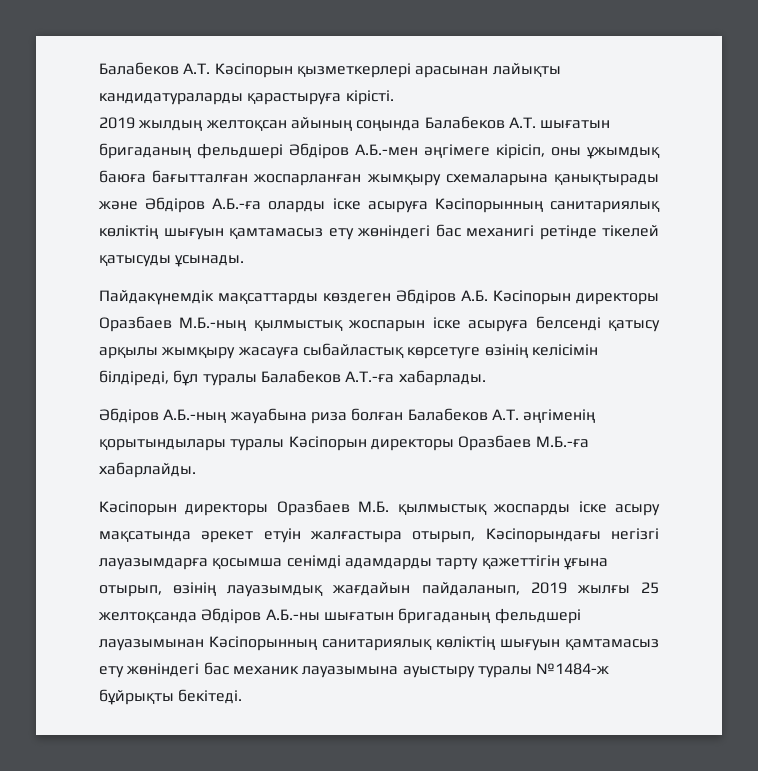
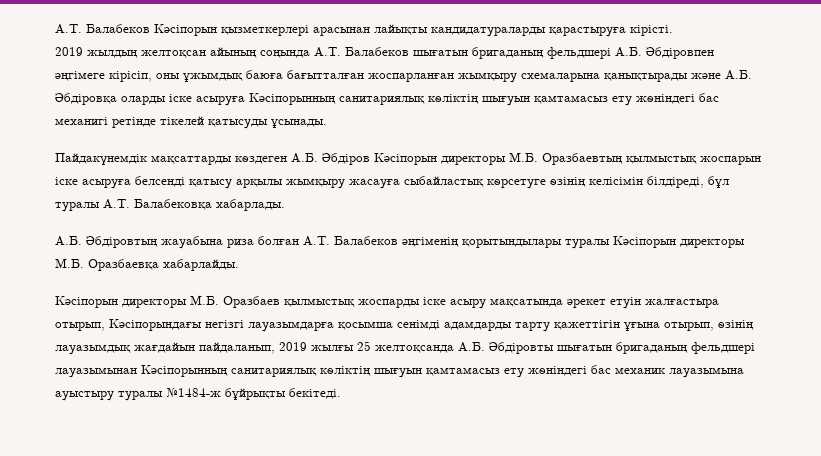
- Балабеков А.Т. Кәсіпорын қызметкерлері арасынан лайықты кандидатураларды қарастыруға кірісті.
+ А.Т. Балабеков Кәсіпорын қызметкерлері арасынан лайықты кандидатураларды қарастыруға кірісті.
- 2019 жылдың желтоқсан айының соңында Балабеков А.Т. шығатын бригаданың фельдшері Әбдіров А.Б.-мен әңгімеге кірісіп, оны ұжымдық баюға бағытталған жоспарланған жымқыру схемаларына қанықтырады және Әбдіров А.Б.-ға оларды іске асыруға Кәсіпорынның санитариялық көліктің шығуын қамтамасыз ету жөніндегі бас механигі ретінде тікелей қатысуды ұсынады.
+ 2019 жылдың желтоқсан айының соңында А.Т. Балабеков шығатын бригаданың фельдшері А.Б. Әбдіровпен әңгімеге кірісіп, оны ұжымдық баюға бағытталған жоспарланған жымқыру схемаларына қанықтырады және А.Б. Әбдіровқа оларды іске асыруға Кәсіпорынның санитариялық көліктің шығуын қамтамасыз ету жөніндегі бас механигі ретінде тікелей қатысуды ұсынады.
- Пайдакүнемдік мақсаттарды көздеген Әбдіров А.Б. Кәсіпорын директоры Оразбаев М.Б.-ның қылмыстық жоспарын іске асыруға белсенді қатысу арқылы жымқыру жасауға сыбайластық көрсетуге өзінің келісімін білдіреді, бұл туралы Балабеков А.Т.-ға хабарлады.
+ Пайдакүнемдік мақсаттарды көздеген А.Б. Әбдіров Кәсіпорын директоры М.Б. Оразбаевтың қылмыстық жоспарын іске асыруға белсенді қатысу арқылы жымқыру жасауға сыбайластық көрсетуге өзінің келісімін білдіреді, бұл туралы А.Т. Балабековқа хабарлады.
- Әбдіров А.Б.-ның жауабына риза болған Балабеков А.Т. әңгіменің қорытындылары туралы Кәсіпорын директоры Оразбаев М.Б.-ға хабарлайды.
+ А.Б. Әбдіровтың жауабына риза болған А.Т. Балабеков әңгіменің қорытындылары туралы Кәсіпорын директоры М.Б. Оразбаевқа хабарлайды.
- Кәсіпорын директоры Оразбаев М.Б. қылмыстық жоспарды іске асыру мақсатында әрекет етуін жалғастыра отырып, Кәсіпорындағы негізгі лауазымдарға қосымша сенімді адамдарды тарту қажеттігін ұғына отырып, өзінің лауазымдық жағдайын пайдаланып, 2019 жылғы 25 желтоқсанда Әбдіров А.Б.-ны шығатын бригаданың фельдшері лауазымынан Кәсіпорынның санитариялық көліктің шығуын қамтамасыз ету жөніндегі бас механик лауазымына ауыстыру туралы №1484-ж бұйрықты бекітеді.
+ Кәсіпорын директоры М.Б. Оразбаев қылмыстық жоспарды іске асыру мақсатында әрекет етуін жалғастыра отырып, Кәсіпорындағы негізгі лауазымдарға қосымша сенімді адамдарды тарту қажеттігін ұғына отырып, өзінің лауазымдық жағдайын пайдаланып, 2019 жылғы 25 желтоқсанда А.Б. Әбдіровты шығатын бригаданың фельдшері лауазымынан Кәсіпорынның санитариялық көліктің шығуын қамтамасыз ету жөніндегі бас механик лауазымына ауыстыру туралы №1484-ж бұйрықты бекітеді.

